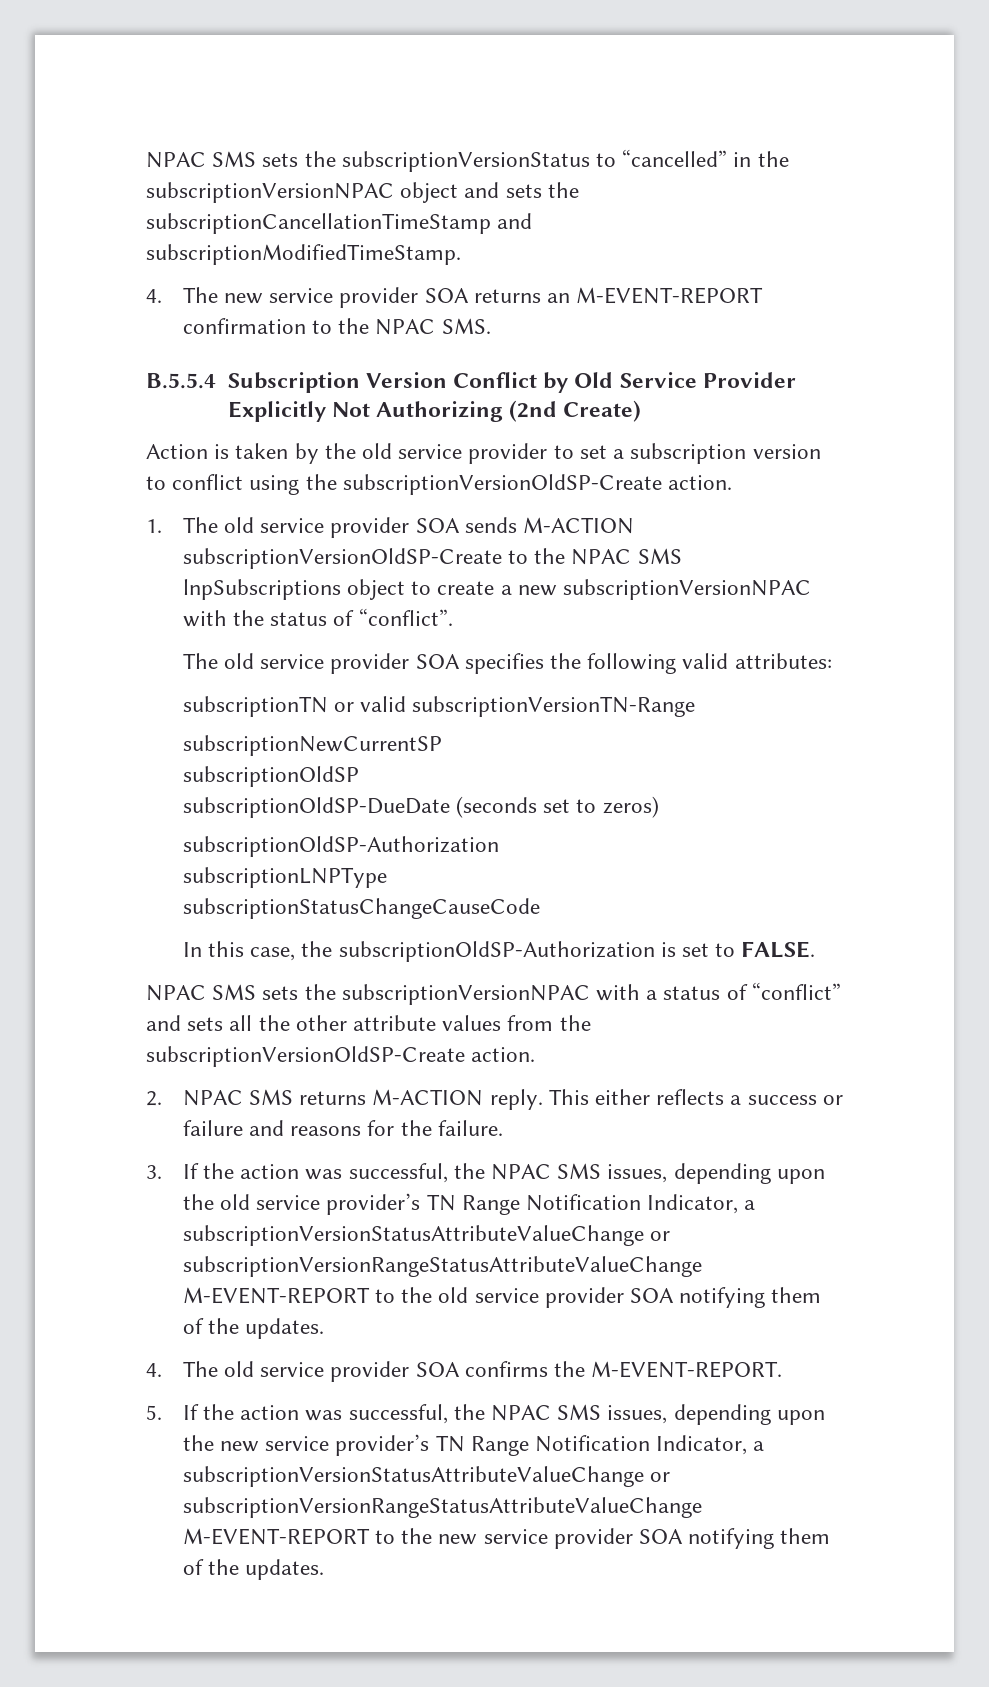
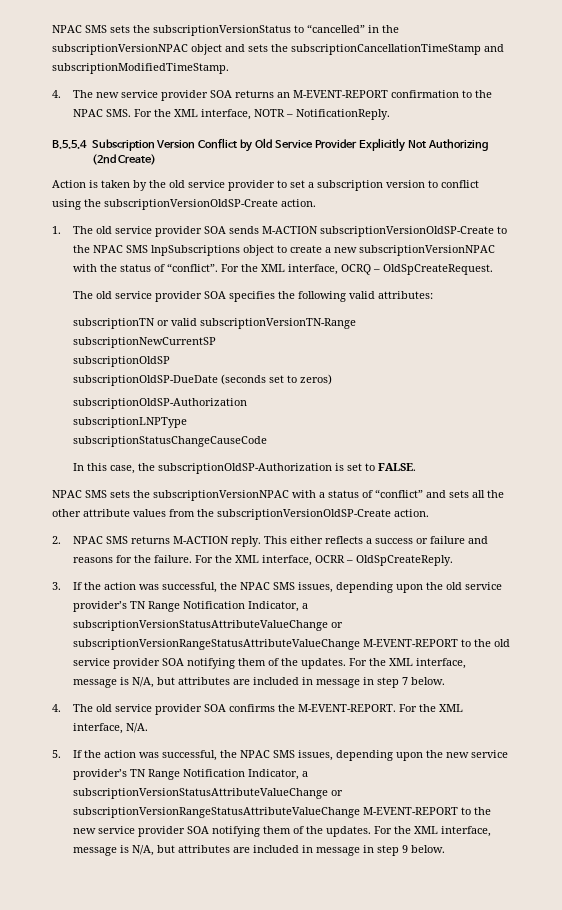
- 4. The new service provider SOA returns an M-EVENT-REPORT confirmation to the NPAC SMS.
+ 4. The new service provider SOA returns an M-EVENT-REPORT confirmation to the NPAC SMS. For the XML interface, NOTR – NotificationReply.
+ For the XML interface, OCRQ – OldSpCreateRequest.
+ For the XML interface, OCRR – OldSpCreateReply.
+ For the XML interface, message is N/A, but attributes are included in message in step 7 below.
+ For the XML interface, N/A.
+ For the XML interface, message is N/A, but attributes are included in message in step 9 below.

